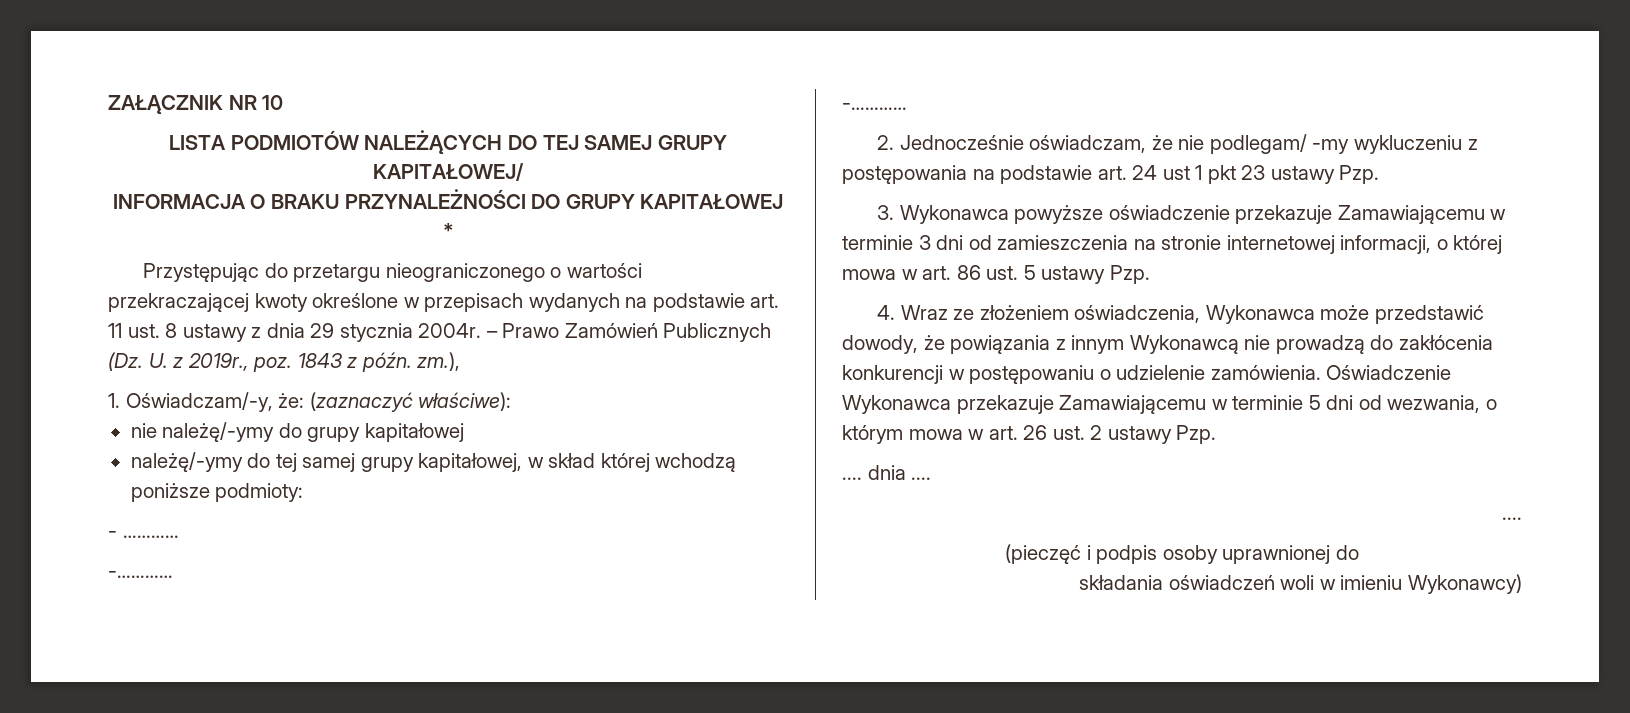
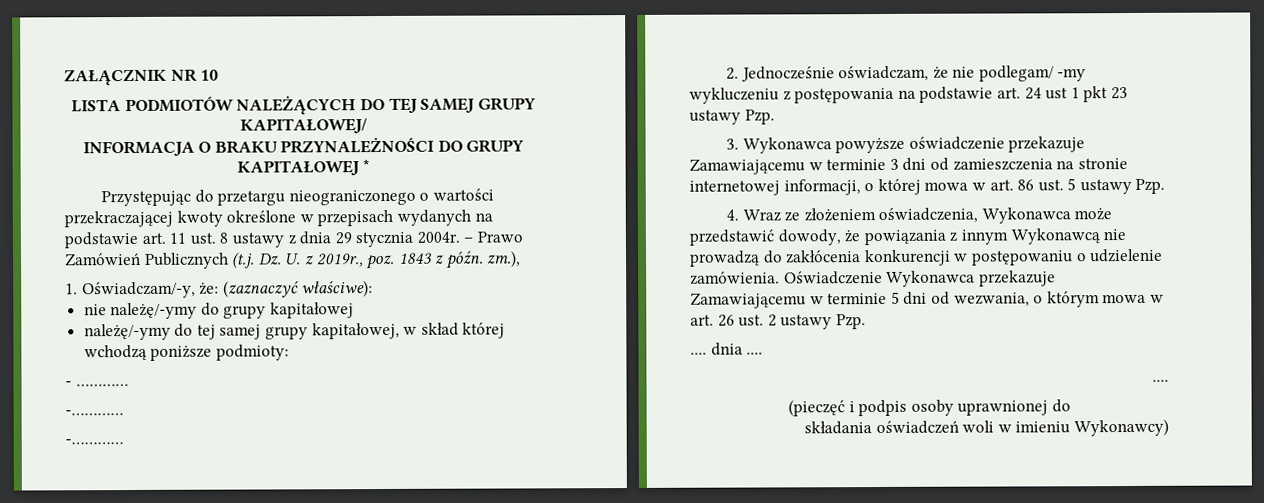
- – Prawo Zamówień Publicznych (Dz. U. z 2019r., poz. 1843 z późn. zm.),
+ – Prawo Zamówień Publicznych (t.j. Dz. U. z 2019r., poz. 1843 z późn. zm.),

